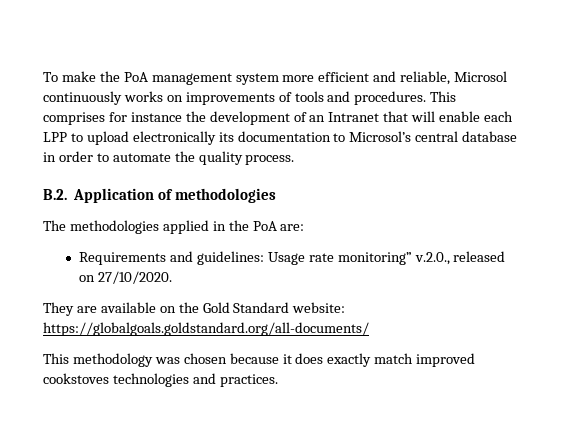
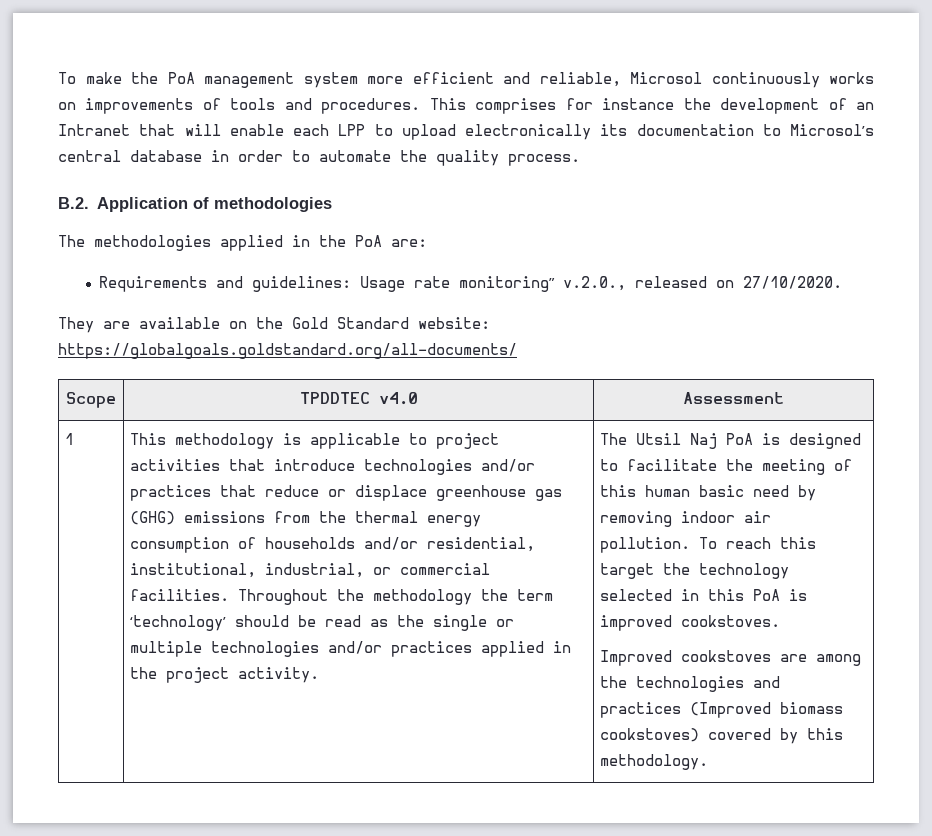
- This methodology was chosen because it does exactly match improved cookstoves technologies and practices.
+ Scope | TPDDTEC v4.0 | Assessment
+ 1 | This methodology is applicable to project activities that introduce technologies and/or practices that reduce or displace greenhouse gas (GHG) emissions from the thermal energy consumption of households and/or residential, institutional, industrial, or commercial facilities. Throughout the methodology the term ‘technology’ should be read as the single or multiple technologies and/or practices applied in the project activity. | The Utsil Naj PoA is designed to facilitate the meeting of this human basic need by removing indoor air pollution. To reach this target the technology selected in this PoA is improved cookstoves.
+ Improved cookstoves are among the technologies and practices (Improved biomass cookstoves) covered by this methodology.

